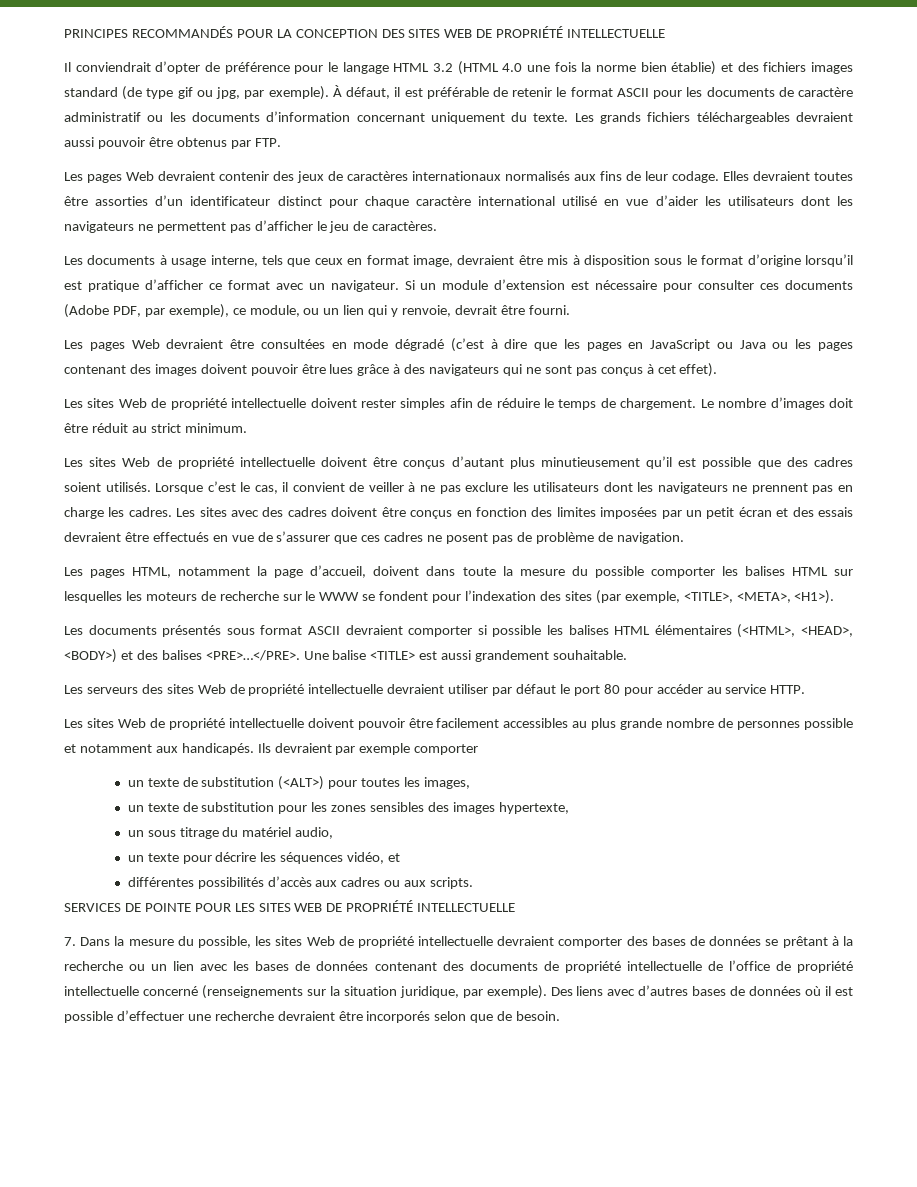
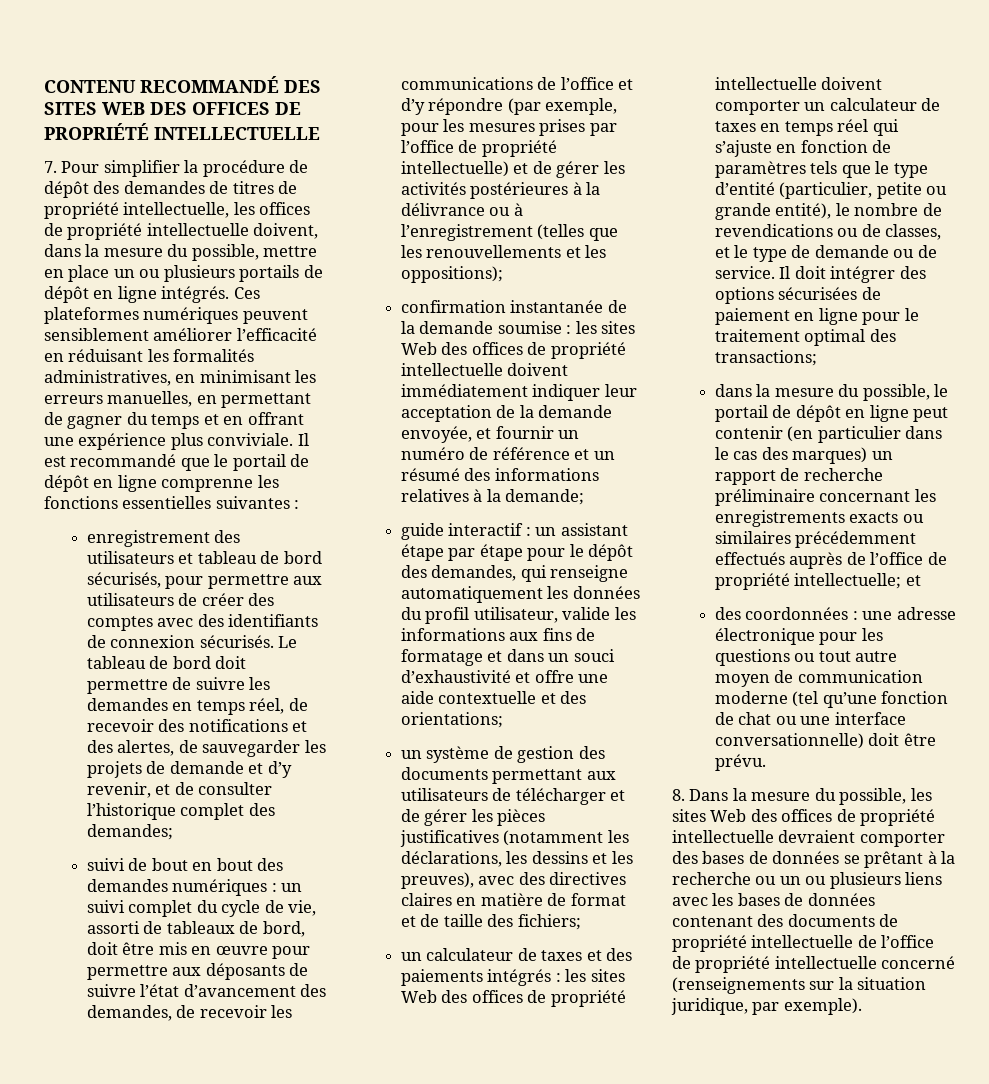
- PRINCIPES RECOMMANDÉS POUR LA CONCEPTION DES SITES WEB DE PROPRIÉTÉ INTELLECTUELLE
- Il conviendrait d’opter de préférence pour le langage HTML 3.2 (HTML 4.0 une fois la norme bien établie) et des fichiers images standard (de type gif ou jpg, par exemple). À défaut, il est préférable de retenir le format ASCII pour les documents de caractère administratif ou les documents d’information concernant uniquement du texte. Les grands fichiers téléchargeables devraient aussi pouvoir être obtenus par FTP.
- Les pages Web devraient contenir des jeux de caractères internationaux normalisés aux fins de leur codage. Elles devraient toutes être assorties d’un identificateur distinct pour chaque caractère international utilisé en vue d’aider les utilisateurs dont les navigateurs ne permettent pas d’afficher le jeu de caractères.
- Les documents à usage interne, tels que ceux en format image, devraient être mis à disposition sous le format d’origine lorsqu’il est pratique d’afficher ce format avec un navigateur. Si un module d’extension est nécessaire pour consulter ces documents (Adobe PDF, par exemple), ce module, ou un lien qui y renvoie, devrait être fourni.
- Les pages Web devraient être consultées en mode dégradé (c’est à dire que les pages en JavaScript ou Java ou les pages contenant des images doivent pouvoir être lues grâce à des navigateurs qui ne sont pas conçus à cet effet).
- Les sites Web de propriété intellectuelle doivent rester simples afin de réduire le temps de chargement. Le nombre d’images doit être réduit au strict minimum.
- Les sites Web de propriété intellectuelle doivent être conçus d’autant plus minutieusement qu’il est possible que des cadres soient utilisés. Lorsque c’est le cas, il convient de veiller à ne pas exclure les utilisateurs dont les navigateurs ne prennent pas en charge les cadres. Les sites avec des cadres doivent être conçus en fonction des limites imposées par un petit écran et des essais devraient être effectués en vue de s’assurer que ces cadres ne posent pas de problème de navigation.
- Les pages HTML, notamment la page d’accueil, doivent dans toute la mesure du possible comporter les balises HTML sur lesquelles les moteurs de recherche sur le WWW se fondent pour l’indexation des sites (par exemple, <TITLE>, <META>, <H1>).
- Les documents présentés sous format ASCII devraient comporter si possible les balises HTML élémentaires (<HTML>, <HEAD>, <BODY>) et des balises <PRE>…</PRE>. Une balise <TITLE> est aussi grandement souhaitable.
- Les serveurs des sites Web de propriété intellectuelle devraient utiliser par défaut le port 80 pour accéder au service HTTP.
- Les sites Web de propriété intellectuelle doivent pouvoir être facilement accessibles au plus grande nombre de personnes possible et notamment aux handicapés. Ils devraient par exemple comporter
- un texte de substitution (<ALT>) pour toutes les images,
- un texte de substitution pour les zones sensibles des images hypertexte,
- un sous titrage du matériel audio,
- un texte pour décrire les séquences vidéo, et
- différentes possibilités d’accès aux cadres ou aux scripts.
- SERVICES DE POINTE POUR LES SITES WEB DE PROPRIÉTÉ INTELLECTUELLE
- 7. Dans la mesure du possible, les sites Web de propriété intellectuelle devraient comporter des bases de données se prêtant à la recherche ou un lien avec les bases de données contenant des documents de propriété intellectuelle de l’office de propriété intellectuelle concerné (renseignements sur la situation juridique, par exemple). Des liens avec d’autres bases de données où il est possible d’effectuer une recherche devraient être incorporés selon que de besoin.
+ CONTENU RECOMMANDÉ DES SITES WEB DES OFFICES DE PROPRIÉTÉ INTELLECTUELLE
+ 7. Pour simplifier la procédure de dépôt des demandes de titres de propriété intellectuelle, les offices de propriété intellectuelle doivent, dans la mesure du possible, mettre en place un ou plusieurs portails de dépôt en ligne intégrés. Ces plateformes numériques peuvent sensiblement améliorer l’efficacité en réduisant les formalités administratives, en minimisant les erreurs manuelles, en permettant de gagner du temps et en offrant une expérience plus conviviale. Il est recommandé que le portail de dépôt en ligne comprenne les fonctions essentielles suivantes :
+ enregistrement des utilisateurs et tableau de bord sécurisés, pour permettre aux utilisateurs de créer des comptes avec des identifiants de connexion sécurisés. Le tableau de bord doit permettre de suivre les demandes en temps réel, de recevoir des notifications et des alertes, de sauvegarder les projets de demande et d’y revenir, et de consulter l’historique complet des demandes;
+ suivi de bout en bout des demandes numériques : un suivi complet du cycle de vie, assorti de tableaux de bord, doit être mis en œuvre pour permettre aux déposants de suivre l’état d’avancement des demandes, de recevoir les communications de l’office et d’y répondre (par exemple, pour les mesures prises par l’office de propriété intellectuelle) et de gérer les activités postérieures à la délivrance ou à l’enregistrement (telles que les renouvellements et les oppositions);
+ confirmation instantanée de la demande soumise : les sites Web des offices de propriété intellectuelle doivent immédiatement indiquer leur acceptation de la demande envoyée, et fournir un numéro de référence et un résumé des informations relatives à la demande;
+ guide interactif : un assistant étape par étape pour le dépôt des demandes, qui renseigne automatiquement les données du profil utilisateur, valide les informations aux fins de formatage et dans un souci d’exhaustivité et offre une aide contextuelle et des orientations;
+ un système de gestion des documents permettant aux utilisateurs de télécharger et de gérer les pièces justificatives (notamment les déclarations, les dessins et les preuves), avec des directives claires en matière de format et de taille des fichiers;
+ un calculateur de taxes et des paiements intégrés : les sites Web des offices de propriété intellectuelle doivent comporter un calculateur de taxes en temps réel qui s’ajuste en fonction de paramètres tels que le type d’entité (particulier, petite ou grande entité), le nombre de revendications ou de classes, et le type de demande ou de service. Il doit intégrer des options sécurisées de paiement en ligne pour le traitement optimal des transactions;
+ dans la mesure du possible, le portail de dépôt en ligne peut contenir (en particulier dans le cas des marques) un rapport de recherche préliminaire concernant les enregistrements exacts ou similaires précédemment effectués auprès de l’office de propriété intellectuelle; et
+ des coordonnées : une adresse électronique pour les questions ou tout autre moyen de communication moderne (tel qu’une fonction de chat ou une interface conversationnelle) doit être prévu.
+ 8. Dans la mesure du possible, les sites Web des offices de propriété intellectuelle devraient comporter des bases de données se prêtant à la recherche ou un ou plusieurs liens avec les bases de données contenant des documents de propriété intellectuelle de l’office de propriété intellectuelle concerné (renseignements sur la situation juridique, par exemple).

